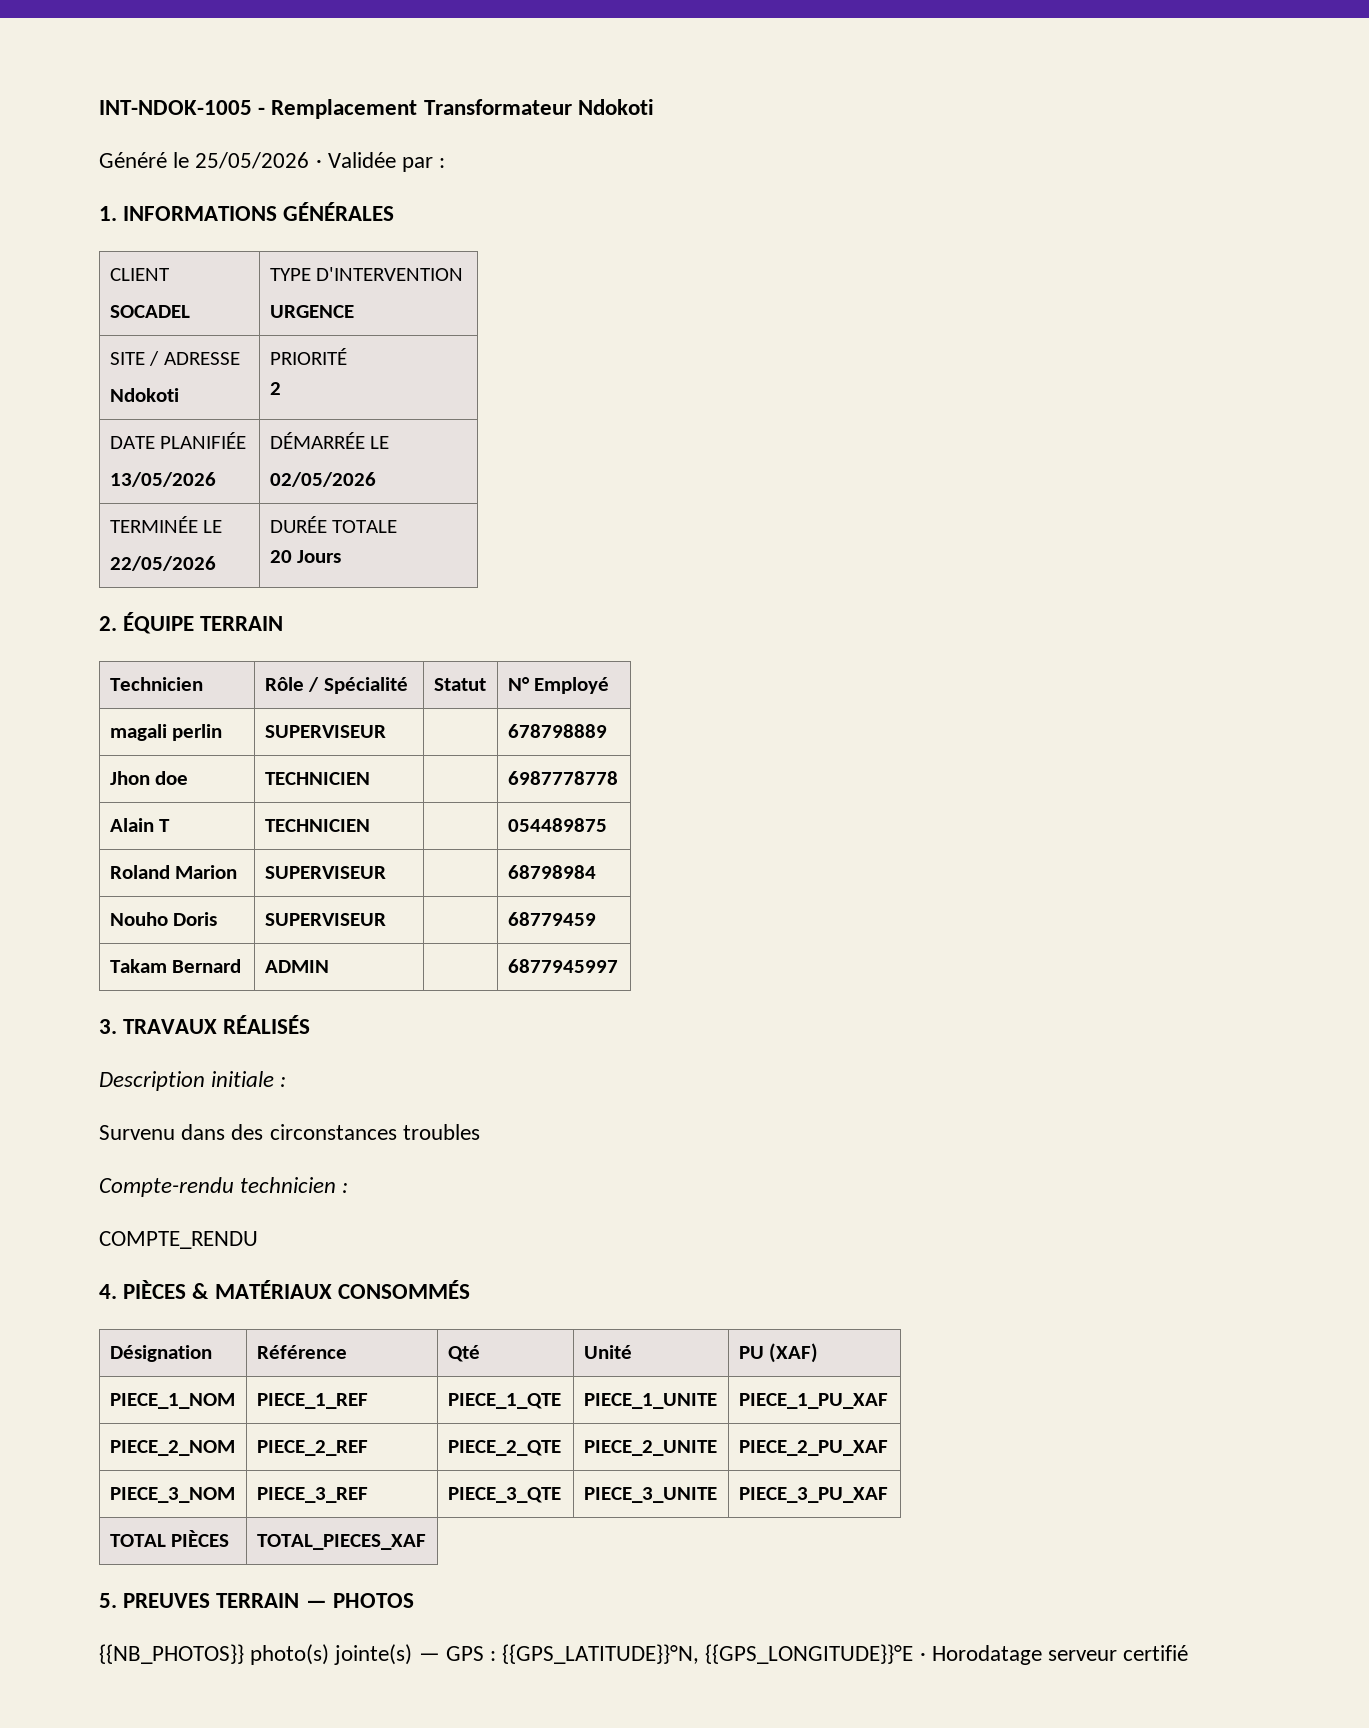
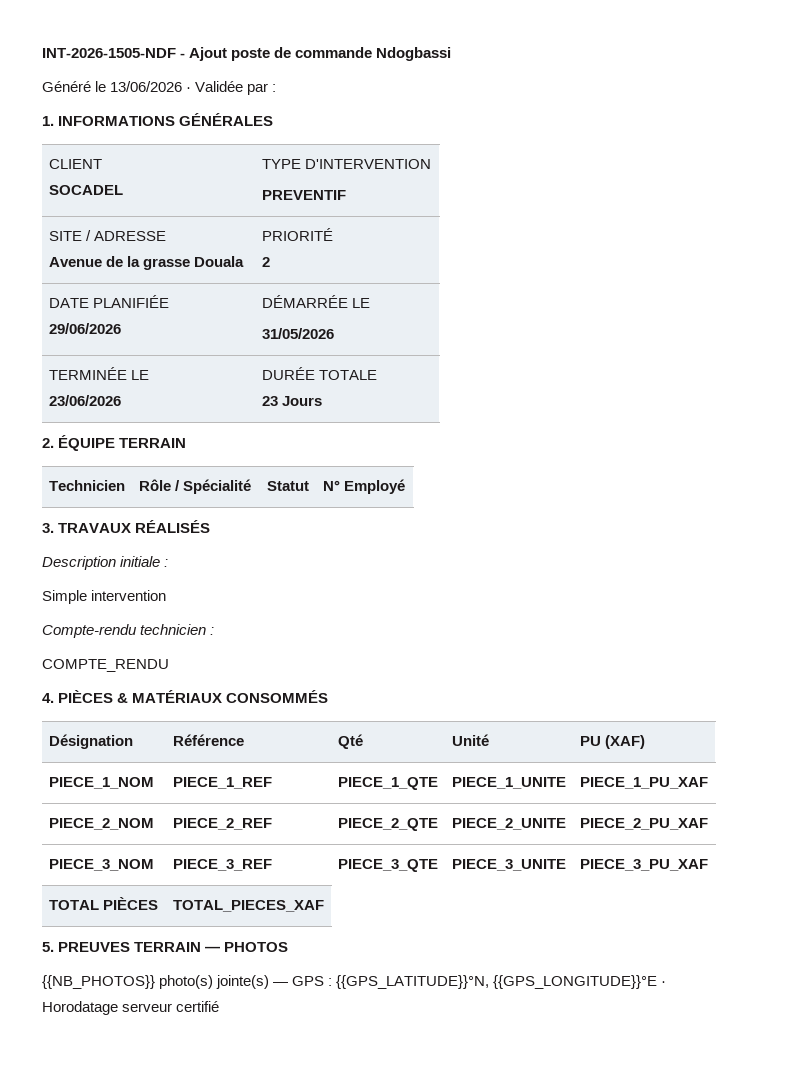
- INT-NDOK-1005 - Remplacement Transformateur Ndokoti
+ INT-2026-1505-NDF - Ajout poste de commande Ndogbassi
- Généré le 25/05/2026 · Validée par :
+ Généré le 13/06/2026 · Validée par :
  CLIENT
  SOCADEL | TYPE D'INTERVENTION
- URGENCE
+ PREVENTIF
  SITE / ADRESSE
- Ndokoti | PRIORITÉ
+ Avenue de la grasse Douala | PRIORITÉ
  DATE PLANIFIÉE
- 13/05/2026 | DÉMARRÉE LE
- 02/05/2026
+ 29/06/2026 | DÉMARRÉE LE
+ 31/05/2026
  TERMINÉE LE
- 22/05/2026 | DURÉE TOTALE
- 20 Jours
+ 23/06/2026 | DURÉE TOTALE
+ 23 Jours
- magali perlin | SUPERVISEUR | | 678798889
- Jhon doe | TECHNICIEN | | 6987778778
- Alain T | TECHNICIEN | | 054489875
- Roland Marion | SUPERVISEUR | | 68798984
- Nouho Doris | SUPERVISEUR | | 68779459
- Takam Bernard | ADMIN | | 6877945997
- Survenu dans des circonstances troubles
+ Simple intervention

